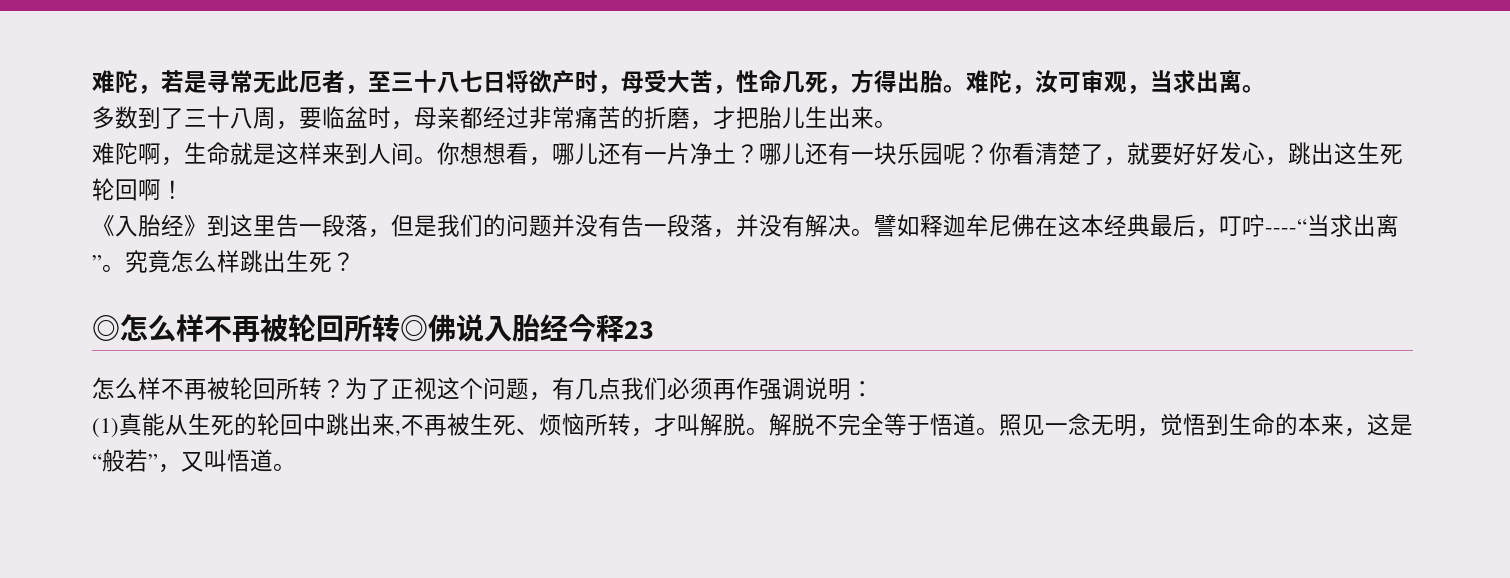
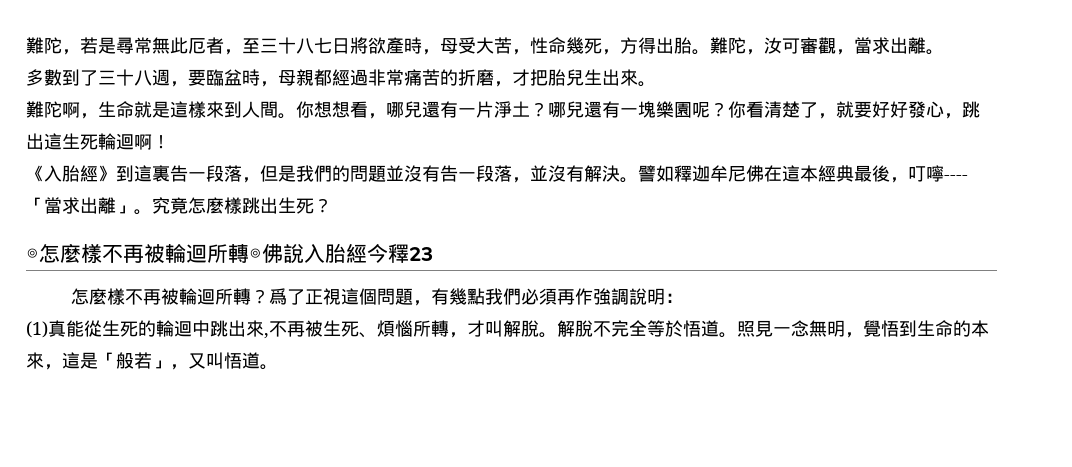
- 难陀，若是寻常无此厄者，至三十八七日将欲产时，母受大苦，性命几死，方得出胎。
+ 難陀，若是尋常無此厄者，至三十八七日將欲產時，母受大苦，性命幾死，方得出胎。
- 难陀，汝可审观，当求出离。
+ 難陀，汝可審觀，當求出離。
- 多数到了三十八周，要临盆时，母亲都经过非常痛苦的折磨，才把胎儿生出来。
- 难陀啊，生命就是这样来到人间。
+ 多數到了三十八週，要臨盆時，母親都經過非常痛苦的折磨，才把胎兒生出來。
+ 難陀啊，生命就是這樣來到人間。
- 你想想看，哪儿还有一片净土？哪儿还有一块乐园呢？
+ 你想想看，哪兒還有一片淨土？哪兒還有一塊樂園呢？
- 你看清楚了，就要好好发心，跳出这生死轮回啊！
+ 你看清楚了，就要好好發心，跳出這生死輪迴啊！
- 《入胎经》到这里告一段落，但是我们的问题并没有告一段落，并没有解决。譬如释迦牟尼佛在这本经典最后，叮咛----“当求出离”。
+ 《入胎經》到這裏告一段落，但是我們的問題並沒有告一段落，並沒有解決。譬如釋迦牟尼佛在這本經典最後，叮嚀----「當求出離」。
- 究竟怎么样跳出生死？
+ 究竟怎麼樣跳出生死？
- ◎怎么样不再被轮回所转◎佛说入胎经今释23
- 怎么样不再被轮回所转？为了正视这个问题，有几点我们必须再作强调说明：
- (1)真能从生死的轮回中跳出来,不再被生死、烦恼所转，才叫解脱。解脱不完全等于悟道。
+ ◎怎麼樣不再被輪迴所轉◎佛說入胎經今釋23
+ 怎麼樣不再被輪迴所轉？爲了正視這個問題，有幾點我們必須再作強調說明：
+ (1)真能從生死的輪迴中跳出來,不再被生死、煩惱所轉，才叫解脫。解脫不完全等於悟道。
- 照见一念无明，觉悟到生命的本来，这是“般若”，又叫悟道。
+ 照見一念無明，覺悟到生命的本來，這是「般若」，又叫悟道。

